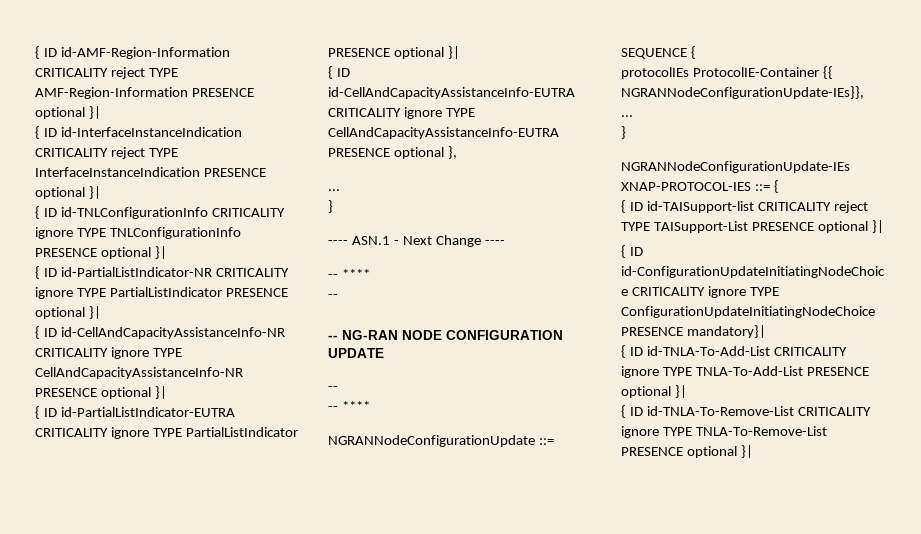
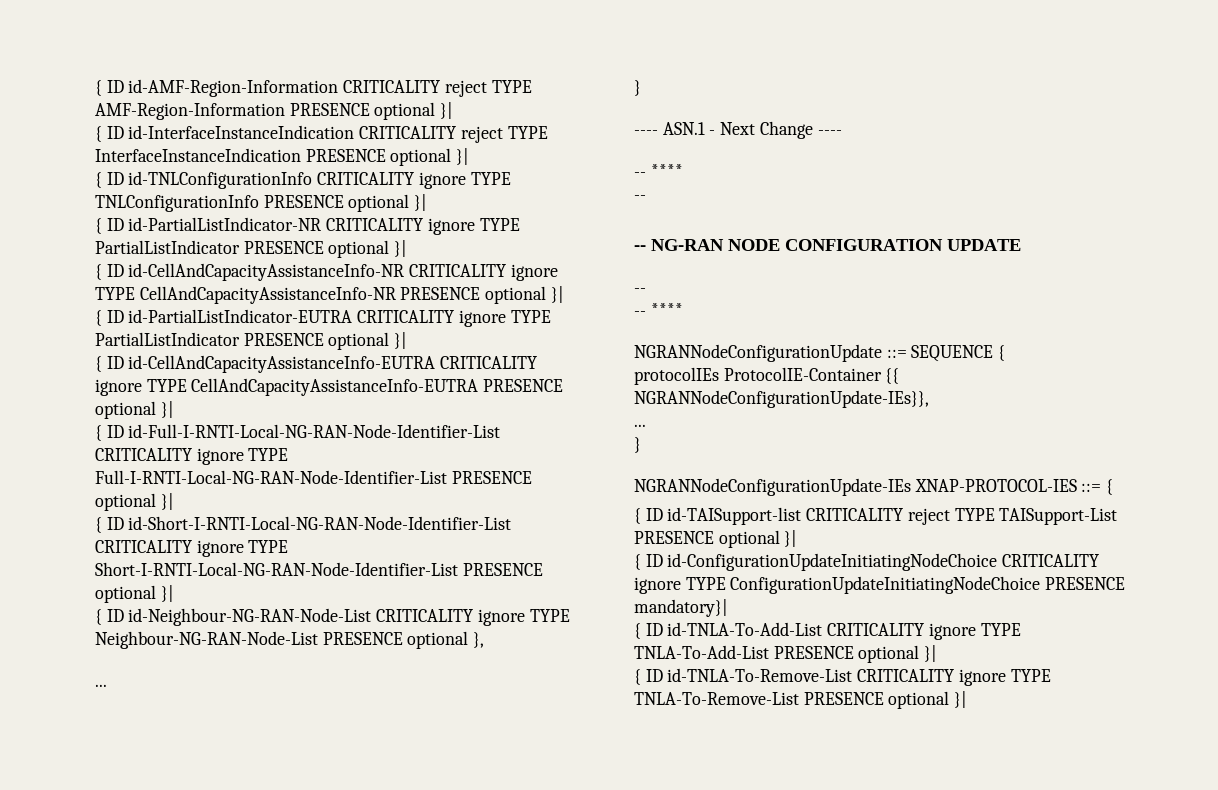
- { ID id-CellAndCapacityAssistanceInfo-EUTRA CRITICALITY ignore TYPE CellAndCapacityAssistanceInfo-EUTRA PRESENCE optional },
+ { ID id-CellAndCapacityAssistanceInfo-EUTRA CRITICALITY ignore TYPE CellAndCapacityAssistanceInfo-EUTRA PRESENCE optional }|
+ { ID id-Full-I-RNTI-Local-NG-RAN-Node-Identifier-List CRITICALITY ignore TYPE Full-I-RNTI-Local-NG-RAN-Node-Identifier-List PRESENCE optional }|
+ { ID id-Short-I-RNTI-Local-NG-RAN-Node-Identifier-List CRITICALITY ignore TYPE Short-I-RNTI-Local-NG-RAN-Node-Identifier-List PRESENCE optional }|
+ { ID id-Neighbour-NG-RAN-Node-List CRITICALITY ignore TYPE Neighbour-NG-RAN-Node-List PRESENCE optional },

